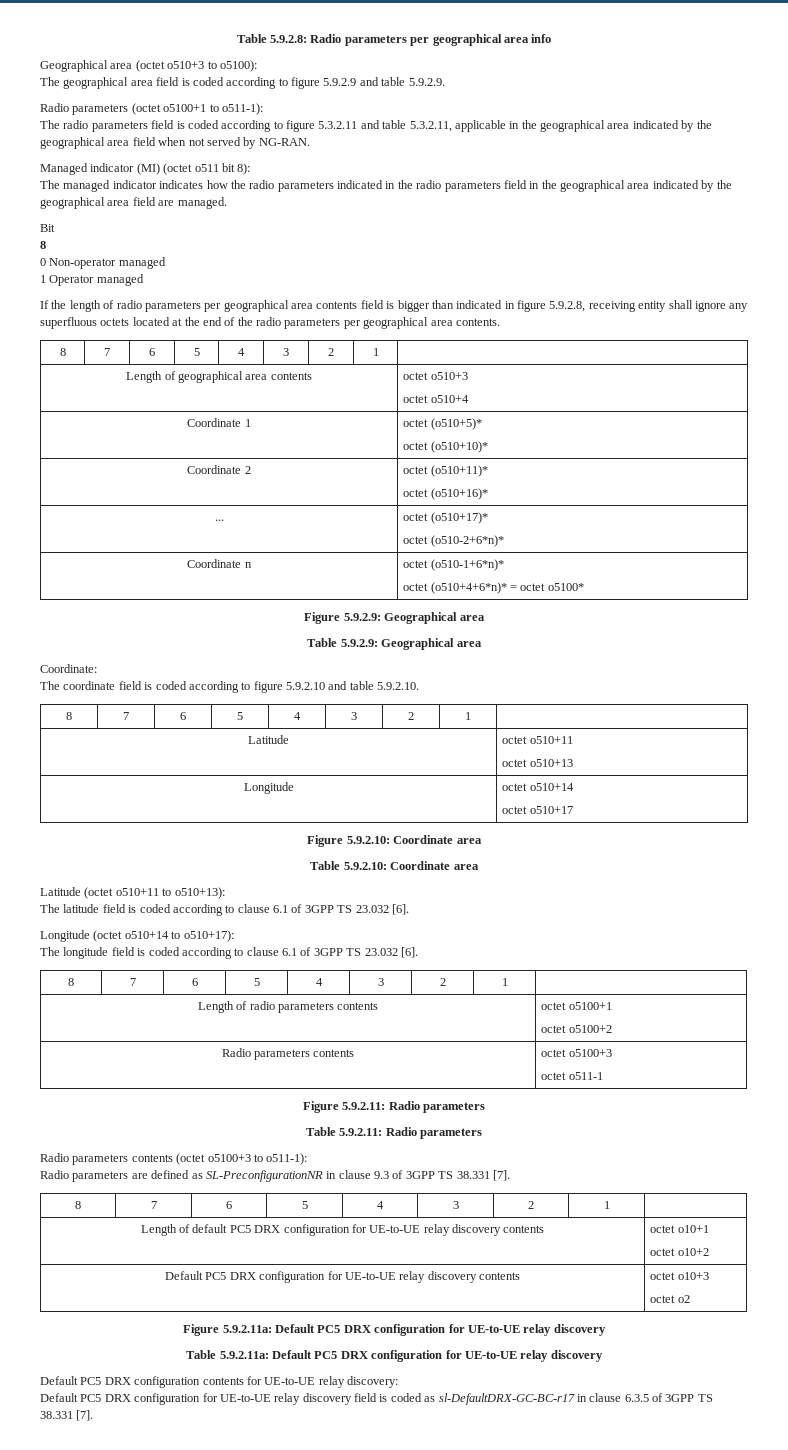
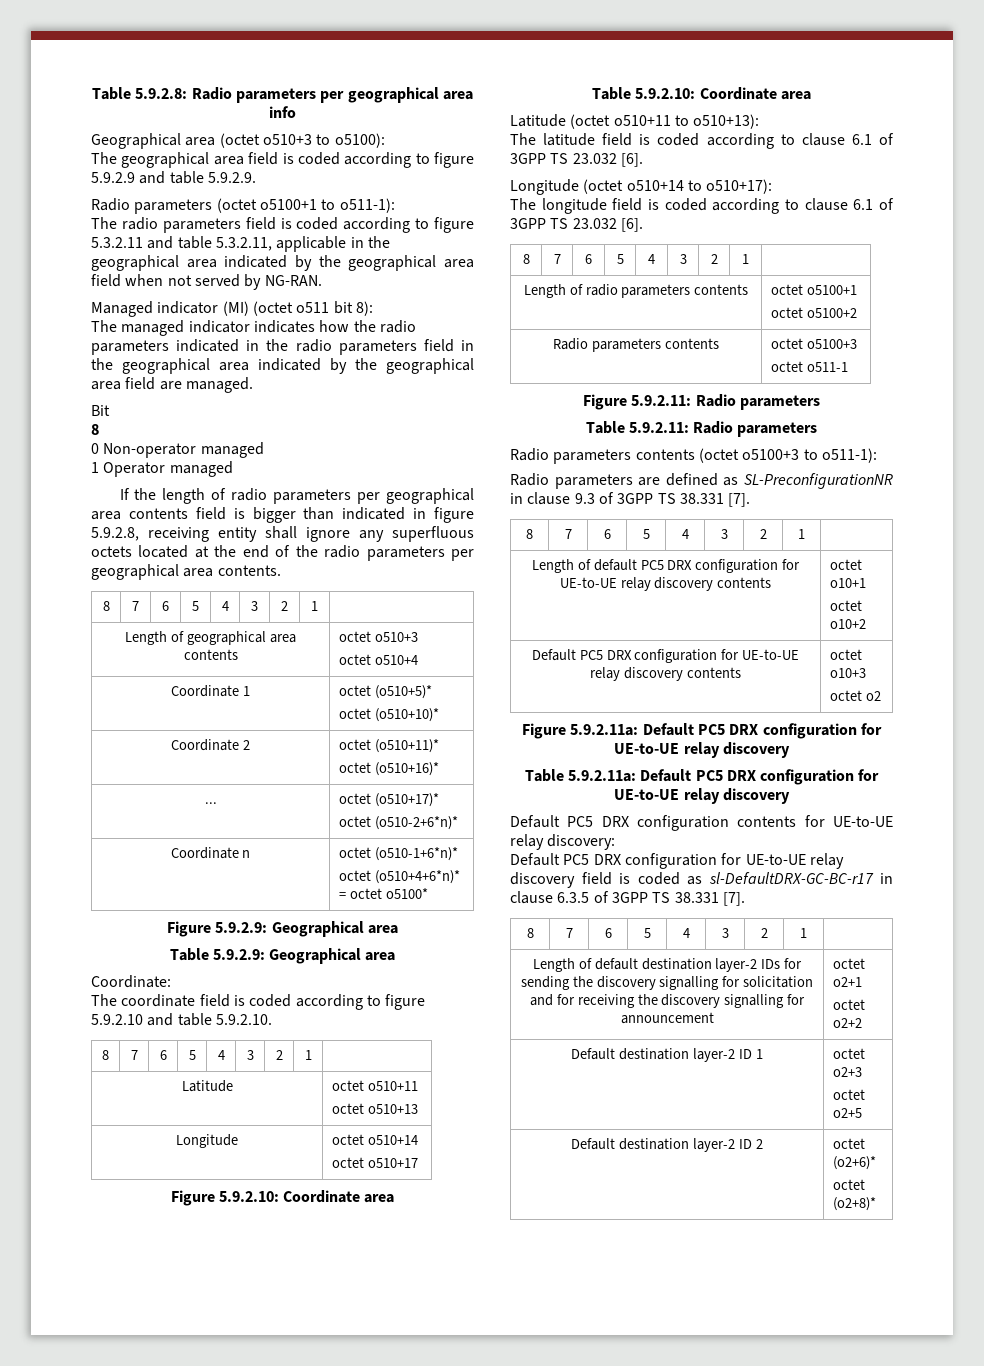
  Default PC5 DRX configuration for UE-to-UE relay discovery field is coded as sl-DefaultDRX-GC-BC-r17 in clause 6.3.5 of 3GPP TS 38.331 [7].
+ 8 | 7 | 6 | 5 | 4 | 3 | 2 | 1 |
+ Length of default destination layer-2 IDs for sending the discovery signalling for solicitation and for receiving the discovery signalling for announcement | octet o2+1
+ octet o2+2
+ Default destination layer-2 ID 1 | octet o2+3
+ octet o2+5
+ Default destination layer-2 ID 2 | octet (o2+6)*
+ octet (o2+8)*

